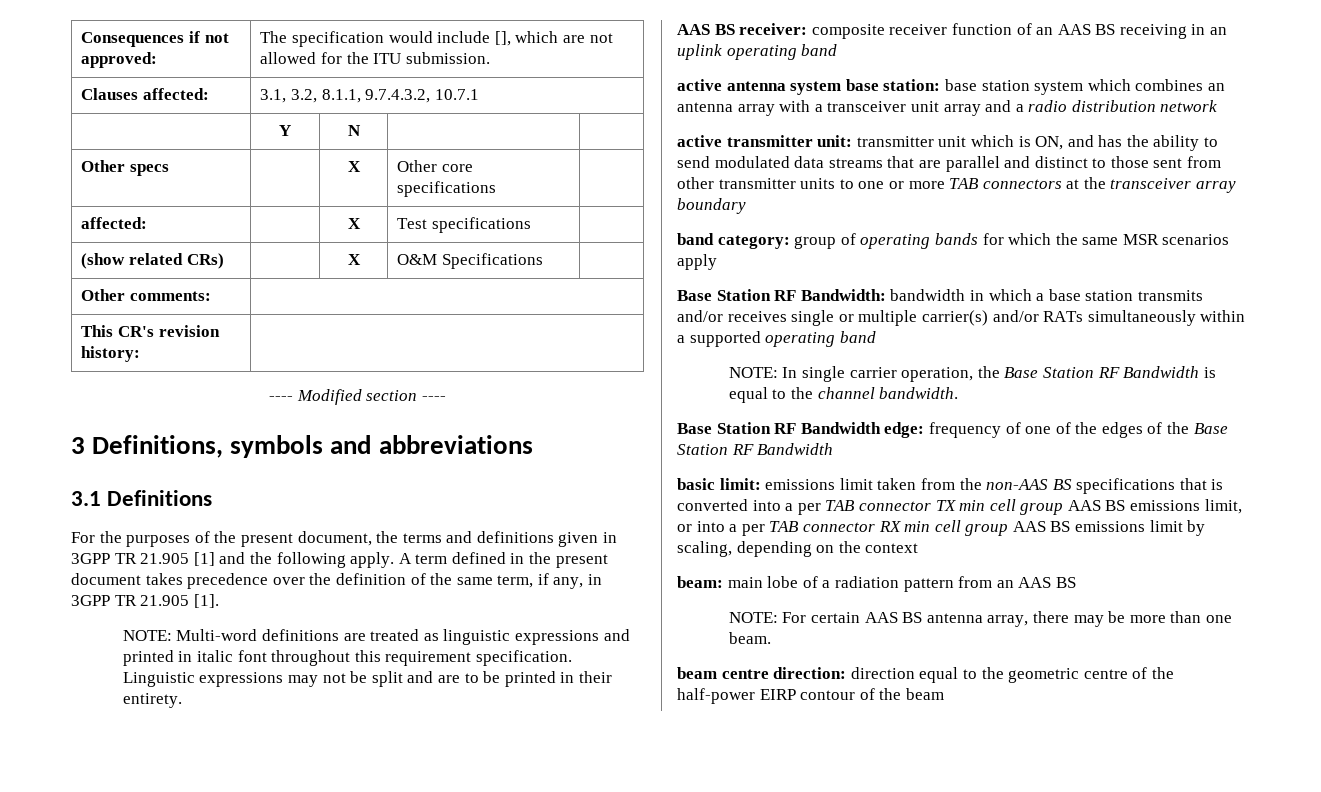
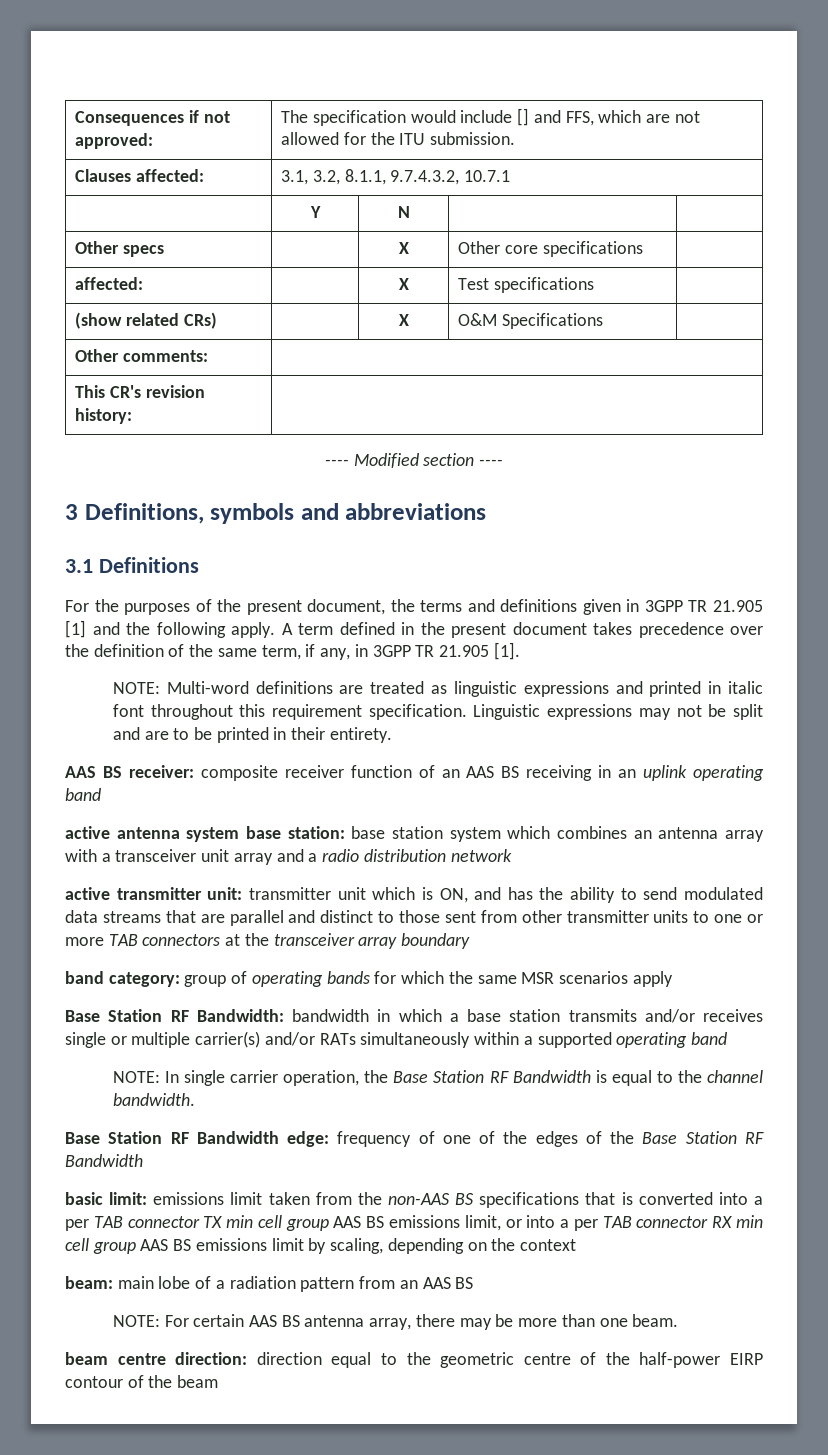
- Consequences if not approved: | The specification would include [], which are not allowed for the ITU submission.
+ Consequences if not approved: | The specification would include [] and FFS, which are not allowed for the ITU submission.

